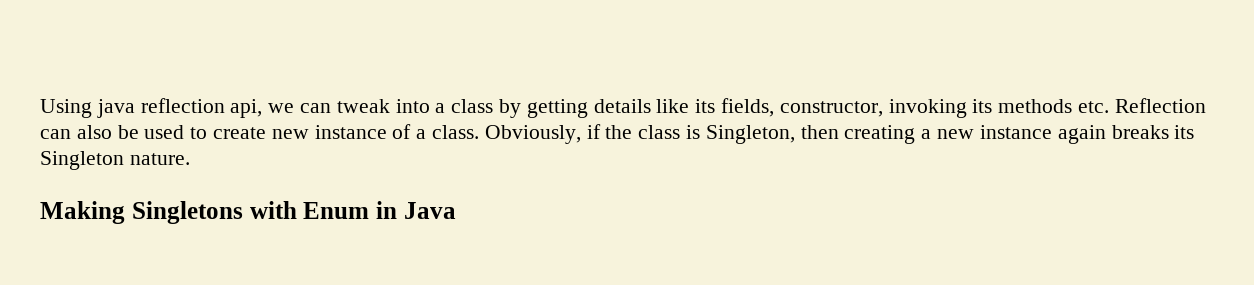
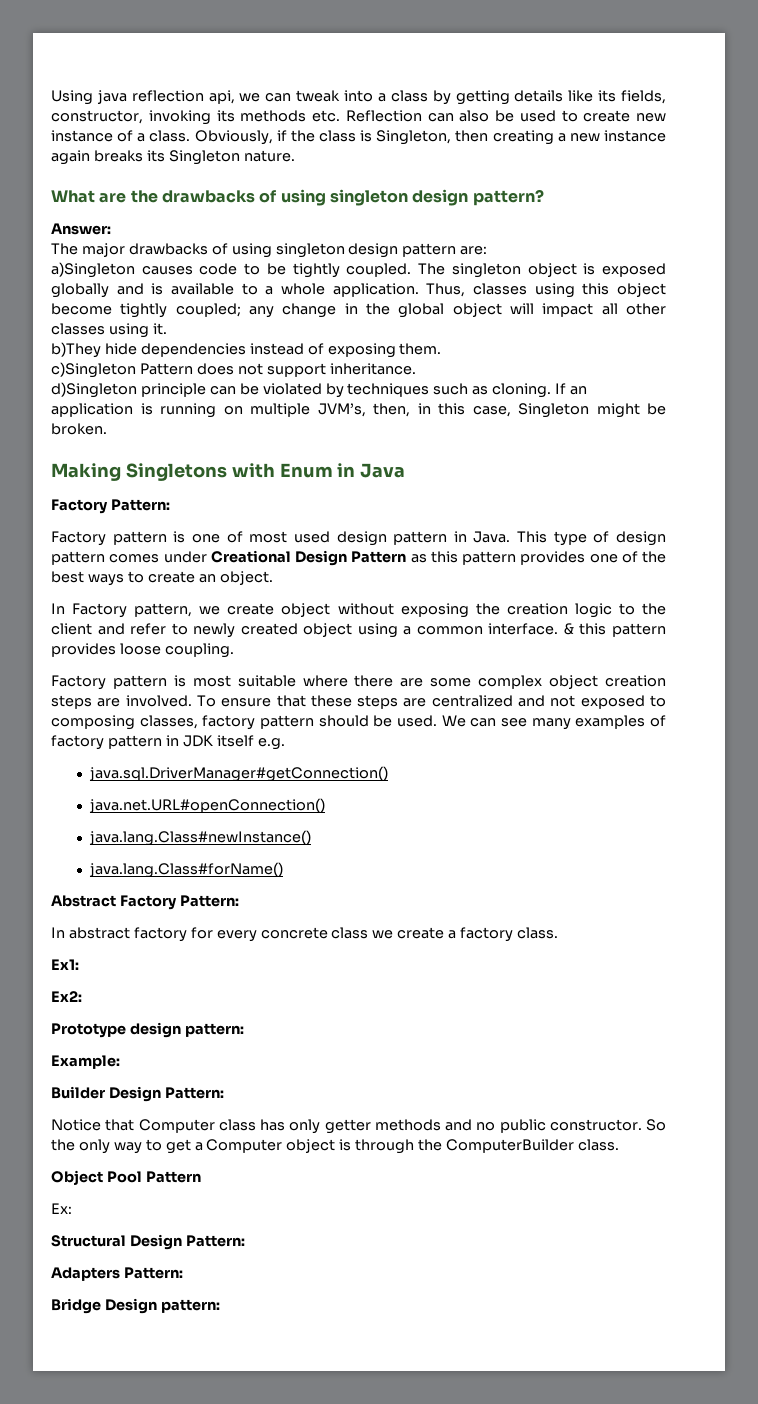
+ What are the drawbacks of using singleton design pattern?
+ Answer:
+ The major drawbacks of using singleton design pattern are:
+ a)Singleton causes code to be tightly coupled. The singleton object is exposed globally and is available to a whole application. Thus, classes using this object become tightly coupled; any change in the global object will impact all other classes using it.
+ b)They hide dependencies instead of exposing them.
+ c)Singleton Pattern does not support inheritance.
+ d)Singleton principle can be violated by techniques such as cloning. If an application is running on multiple JVM’s, then, in this case, Singleton might be broken.
  Making Singletons with Enum in Java
+ Factory Pattern:
+ Factory pattern is one of most used design pattern in Java. This type of design pattern comes under Creational Design Pattern as this pattern provides one of the best ways to create an object.
+ In Factory pattern, we create object without exposing the creation logic to the client and refer to newly created object using a common interface. & this pattern provides loose coupling.
+ Factory pattern is most suitable where there are some complex object creation steps are involved. To ensure that these steps are centralized and not exposed to composing classes, factory pattern should be used. We can see many examples of factory pattern in JDK itself e.g.
+ java.sql.DriverManager#getConnection()
+ java.net.URL#openConnection()
+ java.lang.Class#newInstance()
+ java.lang.Class#forName()
+ Abstract Factory Pattern:
+ In abstract factory for every concrete class we create a factory class.
+ Ex1:
+ Ex2:
+ Prototype design pattern:
+ Example:
+ Builder Design Pattern:
+ Notice that Computer class has only getter methods and no public constructor. So the only way to get a Computer object is through the ComputerBuilder class.
+ Object Pool Pattern
+ Ex:
+ Structural Design Pattern:
+ Adapters Pattern:
+ Bridge Design pattern:

